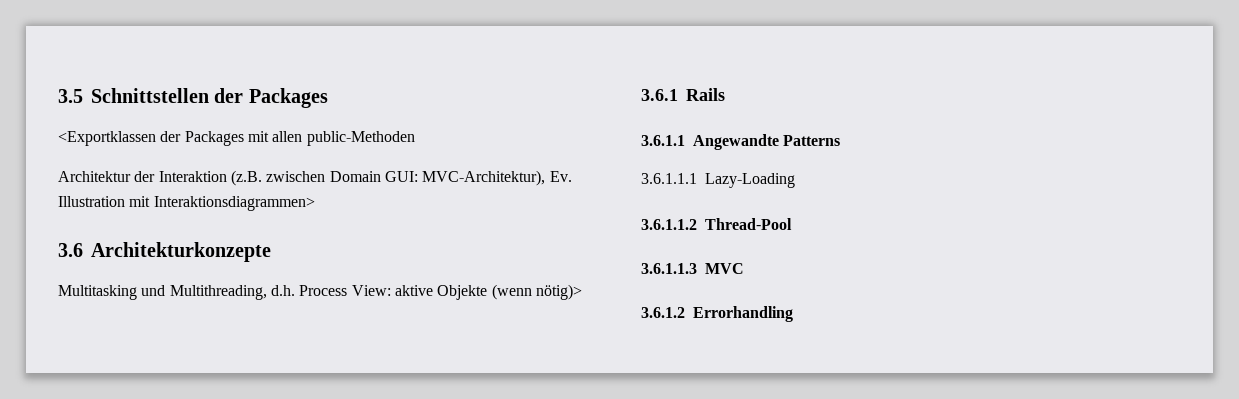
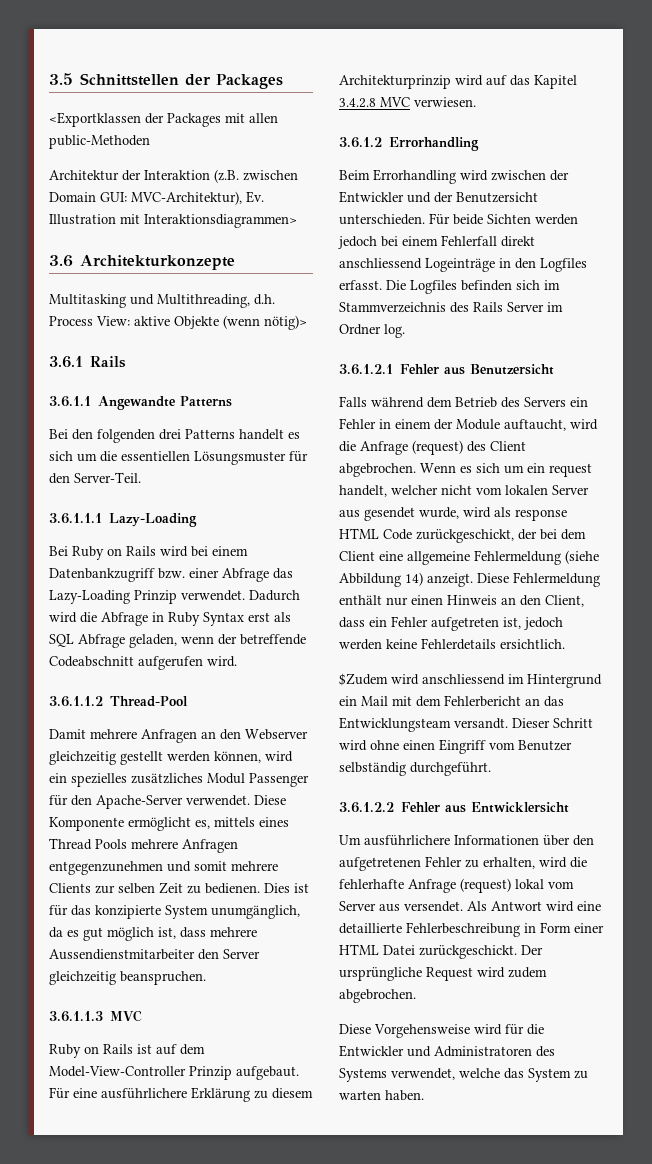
+ Bei den folgenden drei Patterns handelt es sich um die essentiellen Lösungsmuster für den Server-Teil.
  3.6.1.1.1 Lazy-Loading
+ Bei Ruby on Rails wird bei einem Datenbankzugriff bzw. einer Abfrage das Lazy-Loading Prinzip verwendet. Dadurch wird die Abfrage in Ruby Syntax erst als SQL Abfrage geladen, wenn der betreffende Codeabschnitt aufgerufen wird.
  3.6.1.1.2 Thread-Pool
+ Damit mehrere Anfragen an den Webserver gleichzeitig gestellt werden können, wird ein spezielles zusätzliches Modul Passenger für den Apache-Server verwendet. Diese Komponente ermöglicht es, mittels eines Thread Pools mehrere Anfragen entgegenzunehmen und somit mehrere Clients zur selben Zeit zu bedienen. Dies ist für das konzipierte System unumgänglich, da es gut möglich ist, dass mehrere Aussendienstmitarbeiter den Server gleichzeitig beanspruchen.
  3.6.1.1.3 MVC
+ Ruby on Rails ist auf dem Model-View-Controller Prinzip aufgebaut. Für eine ausführlichere Erklärung zu diesem Architekturprinzip wird auf das Kapitel 3.4.2.8 MVC verwiesen.
  3.6.1.2 Errorhandling
+ Beim Errorhandling wird zwischen der Entwickler und der Benutzersicht unterschieden. Für beide Sichten werden jedoch bei einem Fehlerfall direkt anschliessend Logeinträge in den Logfiles erfasst. Die Logfiles befinden sich im Stammverzeichnis des Rails Server im Ordner log.
+ 3.6.1.2.1 Fehler aus Benutzersicht
+ Falls während dem Betrieb des Servers ein Fehler in einem der Module auftaucht, wird die Anfrage (request) des Client abgebrochen. Wenn es sich um ein request handelt, welcher nicht vom lokalen Server aus gesendet wurde, wird als response HTML Code zurückgeschickt, der bei dem Client eine allgemeine Fehlermeldung (siehe Abbildung 14) anzeigt. Diese Fehlermeldung enthält nur einen Hinweis an den Client, dass ein Fehler aufgetreten ist, jedoch werden keine Fehlerdetails ersichtlich.
+ $Zudem wird anschliessend im Hintergrund ein Mail mit dem Fehlerbericht an das Entwicklungsteam versandt. Dieser Schritt wird ohne einen Eingriff vom Benutzer selbständig durchgeführt.
+ 3.6.1.2.2 Fehler aus Entwicklersicht
+ Um ausführlichere Informationen über den aufgetretenen Fehler zu erhalten, wird die fehlerhafte Anfrage (request) lokal vom Server aus versendet. Als Antwort wird eine detaillierte Fehlerbeschreibung in Form einer HTML Datei zurückgeschickt. Der ursprüngliche Request wird zudem abgebrochen.
+ Diese Vorgehensweise wird für die Entwickler und Administratoren des Systems verwendet, welche das System zu warten haben.

